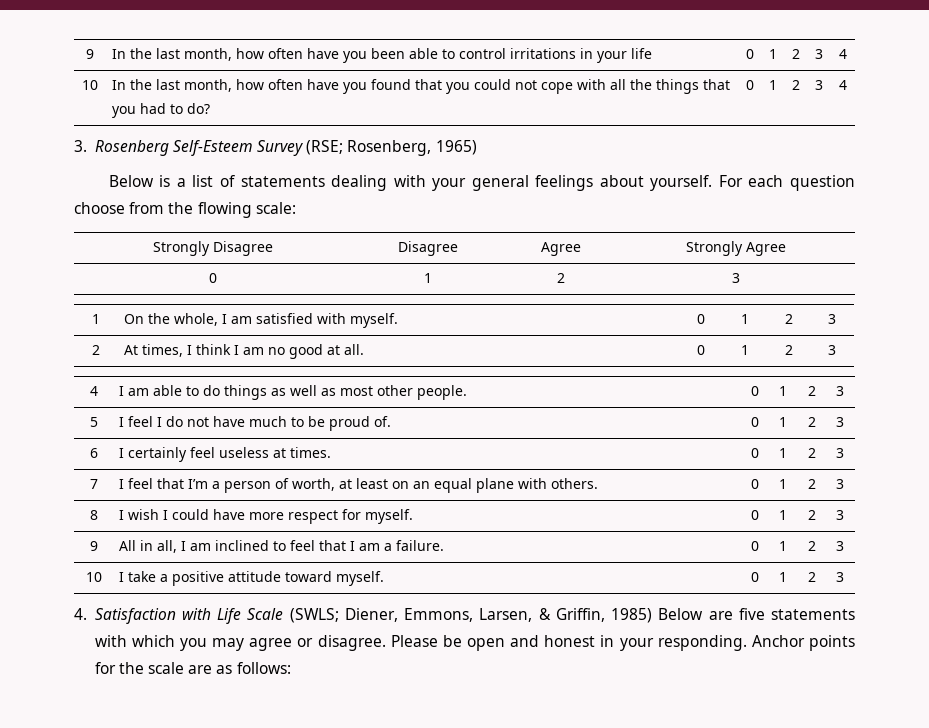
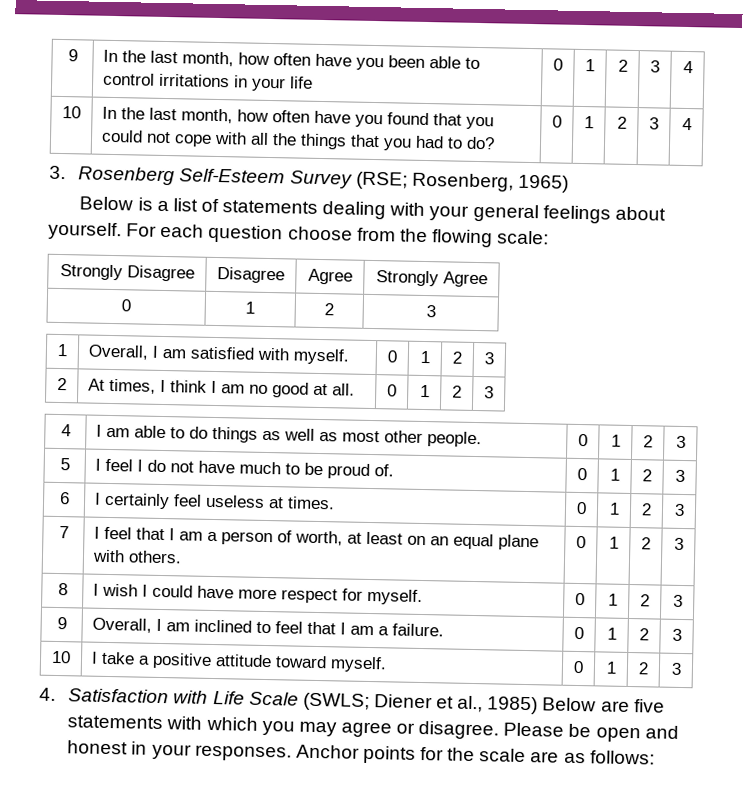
- 1 | On the whole, I am satisfied with myself. | 0 | 1 | 2 | 3
+ 1 | Overall, I am satisfied with myself. | 0 | 1 | 2 | 3
- 7 | I feel that I’m a person of worth, at least on an equal plane with others. | 0 | 1 | 2 | 3
+ 7 | I feel that I am a person of worth, at least on an equal plane with others. | 0 | 1 | 2 | 3
- 9 | All in all, I am inclined to feel that I am a failure. | 0 | 1 | 2 | 3
+ 9 | Overall, I am inclined to feel that I am a failure. | 0 | 1 | 2 | 3
- 4. Satisfaction with Life Scale (SWLS; Diener, Emmons, Larsen, & Griffin, 1985) Below are five statements with which you may agree or disagree.
+ 4. Satisfaction with Life Scale (SWLS; Diener et al., 1985) Below are five statements with which you may agree or disagree.
- Please be open and honest in your responding.
+ Please be open and honest in your responses.

